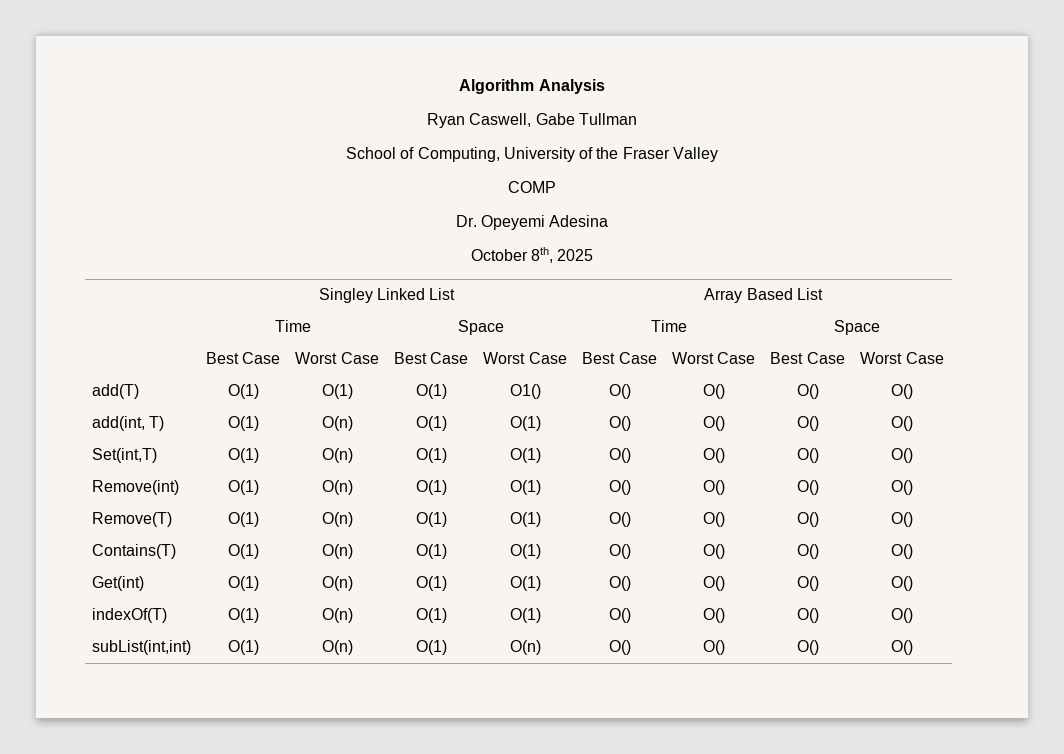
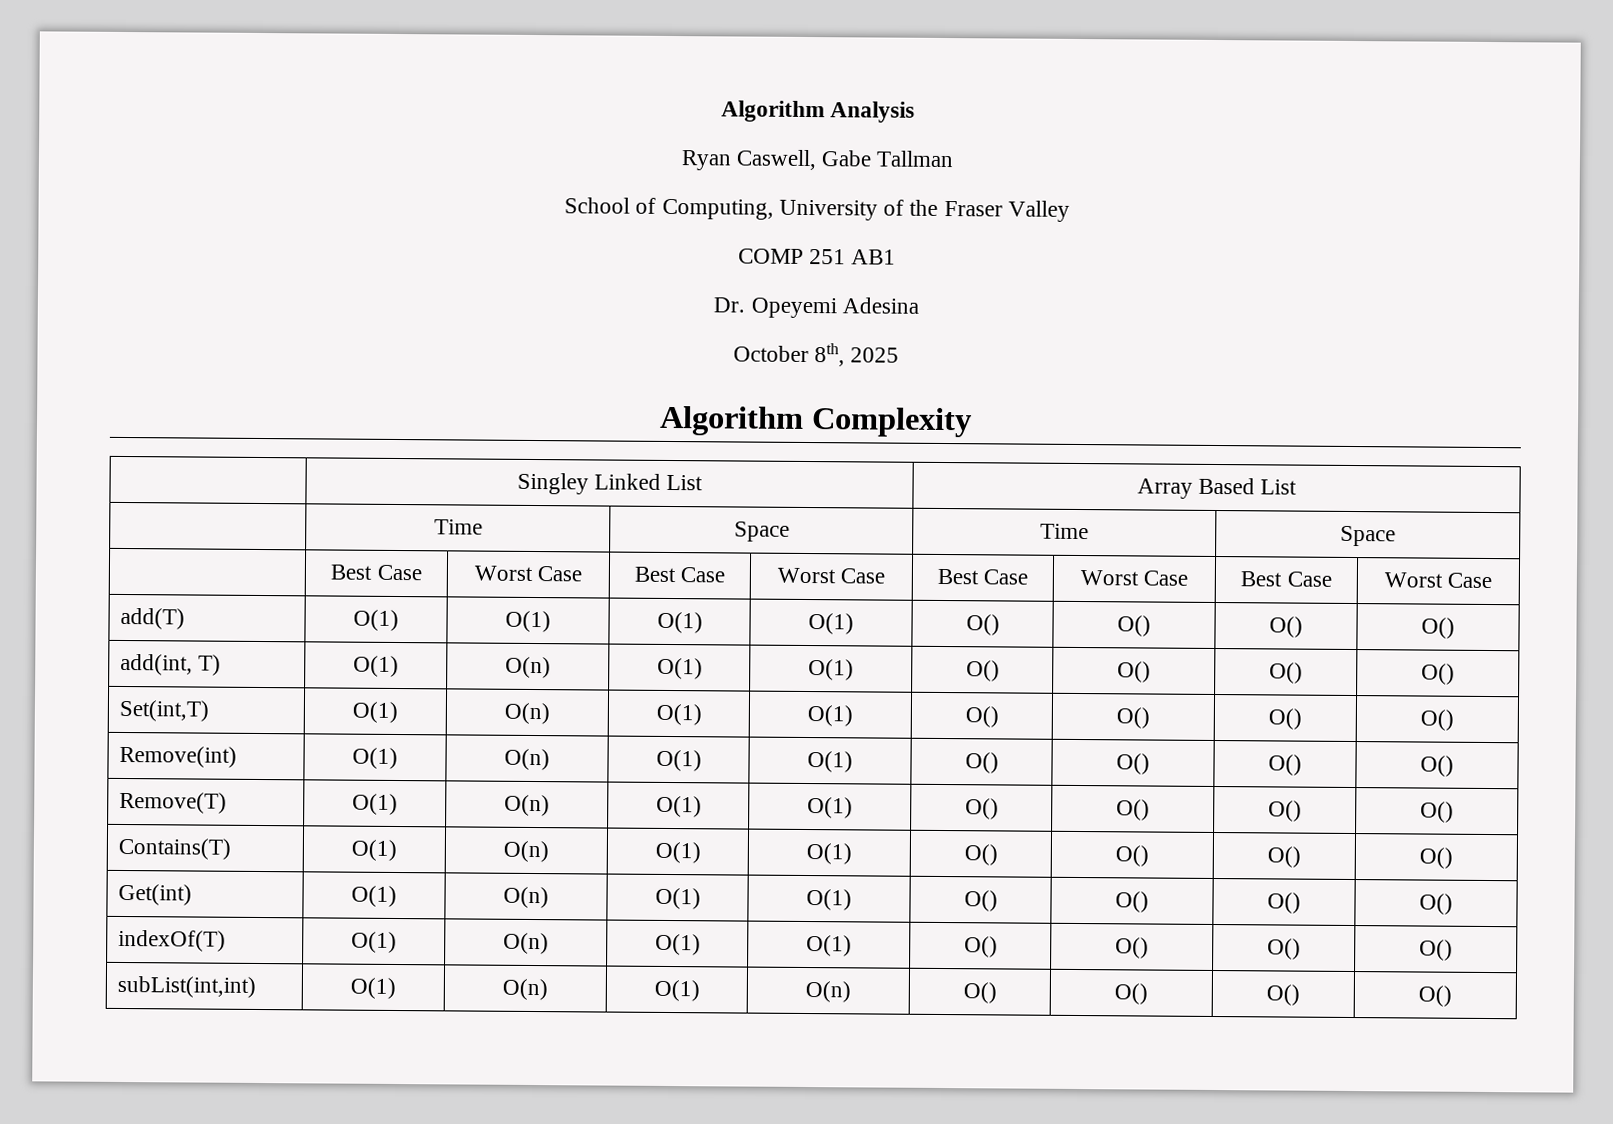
- Ryan Caswell, Gabe Tullman
+ Ryan Caswell, Gabe Tallman
- COMP
+ COMP 251 AB1
+ Algorithm Complexity
- add(T) | O(1) | O(1) | O(1) | O1() | O() | O() | O() | O()
+ add(T) | O(1) | O(1) | O(1) | O(1) | O() | O() | O() | O()

